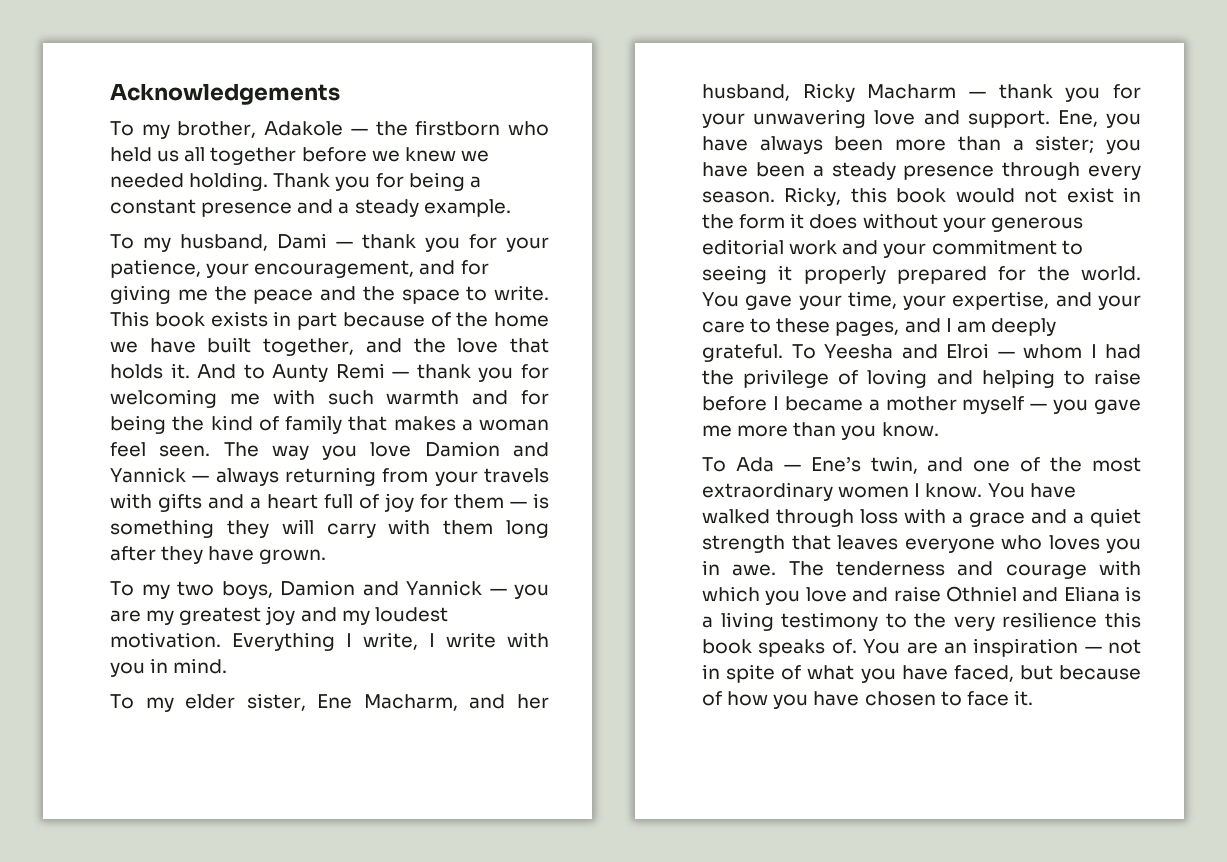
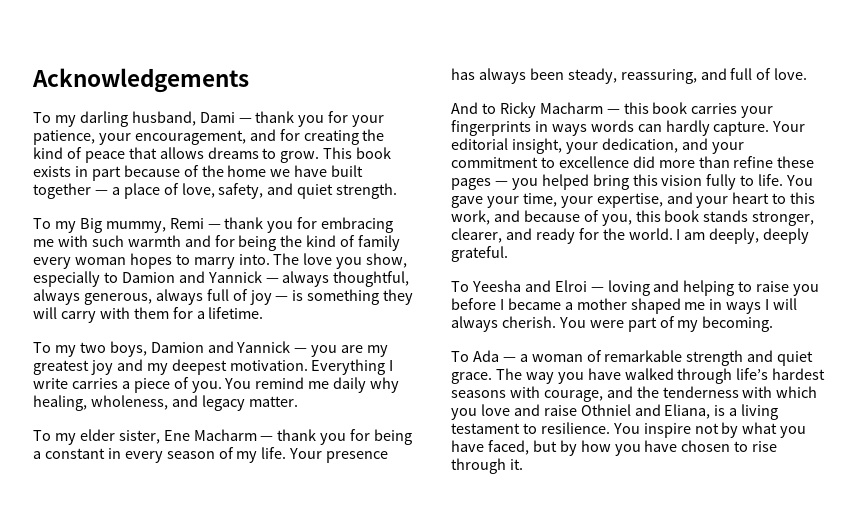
- To my brother, Adakole — the firstborn who held us all together before we knew we needed holding. Thank you for being a constant presence and a steady example.
- To my husband, Dami — thank you for your patience, your encouragement, and for giving me the peace and the space to write.
+ To my darling husband, Dami — thank you for your patience, your encouragement, and for creating the kind of peace that allows dreams to grow.
- This book exists in part because of the home we have built together, and the love that holds it. And to Aunty Remi — thank you for welcoming me with such warmth and for being the kind of family that makes a woman feel seen. The way you love Damion and Yannick — always returning from your travels with gifts and a heart full of joy for them — is something they will carry with them long after they have grown.
+ This book exists in part because of the home we have built together — a place of love, safety, and quiet strength.
+ To my Big mummy, Remi — thank you for embracing me with such warmth and for being the kind of family every woman hopes to marry into. The love you show, especially to Damion and Yannick — always thoughtful, always generous, always full of joy — is something they will carry with them for a lifetime.
- To my two boys, Damion and Yannick — you are my greatest joy and my loudest motivation.
+ To my two boys, Damion and Yannick — you are my greatest joy and my deepest motivation.
- Everything I write, I write with you in mind.
+ Everything I write carries a piece of you. You remind me daily why healing, wholeness, and legacy matter.
- To my elder sister, Ene Macharm, and her husband, Ricky Macharm — thank you for your unwavering love and support. Ene, you have always been more than a sister; you have been a steady presence through every season. Ricky, this book would not exist in the form it does without your generous editorial work and your commitment to seeing it properly prepared for the world.
+ To my elder sister, Ene Macharm — thank you for being a constant in every season of my life. Your presence has always been steady, reassuring, and full of love.
+ And to Ricky Macharm — this book carries your fingerprints in ways words can hardly capture. Your editorial insight, your dedication, and your commitment to excellence did more than refine these pages — you helped bring this vision fully to life.
- You gave your time, your expertise, and your care to these pages, and I am deeply grateful. To Yeesha and Elroi — whom I had the privilege of loving and helping to raise before I became a mother myself — you gave me more than you know.
- To Ada — Ene’s twin, and one of the most extraordinary women I know. You have walked through loss with a grace and a quiet strength that leaves everyone who loves you in awe. The tenderness and courage with which you love and raise Othniel and Eliana is a living testimony to the very resilience this book speaks of. You are an inspiration — not in spite of what you have faced, but because of how you have chosen to face it.
+ You gave your time, your expertise, and your heart to this work, and because of you, this book stands stronger, clearer, and ready for the world. I am deeply, deeply grateful.
+ To Yeesha and Elroi — loving and helping to raise you before I became a mother shaped me in ways I will always cherish. You were part of my becoming.
+ To Ada — a woman of remarkable strength and quiet grace. The way you have walked through life’s hardest seasons with courage, and the tenderness with which you love and raise Othniel and Eliana, is a living testament to resilience. You inspire not by what you have faced, but by how you have chosen to rise through it.

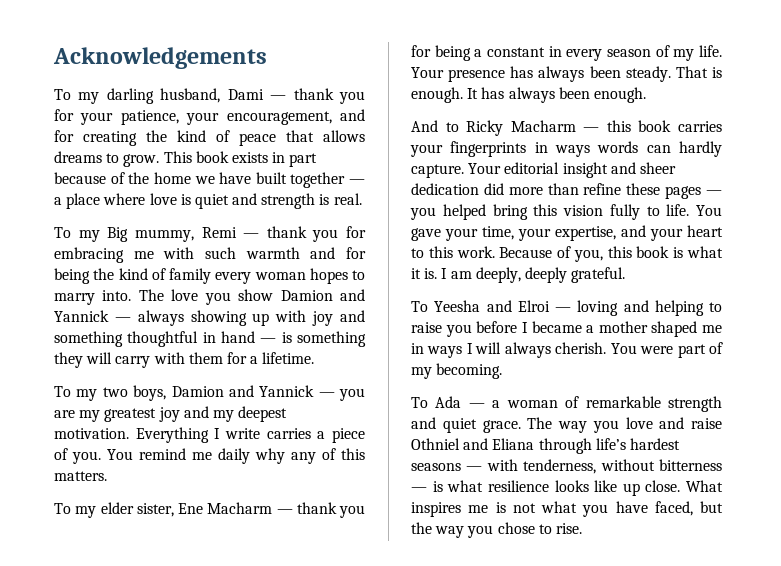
- This book exists in part because of the home we have built together — a place of love, safety, and quiet strength.
+ This book exists in part because of the home we have built together — a place where love is quiet and strength is real.
- The love you show, especially to Damion and Yannick — always thoughtful, always generous, always full of joy — is something they will carry with them for a lifetime.
+ The love you show Damion and Yannick — always showing up with joy and something thoughtful in hand — is something they will carry with them for a lifetime.
- You remind me daily why healing, wholeness, and legacy matter.
+ You remind me daily why any of this matters.
- Your presence has always been steady, reassuring, and full of love.
+ Your presence has always been steady. That is enough. It has always been enough.
- Your editorial insight, your dedication, and your commitment to excellence did more than refine these pages — you helped bring this vision fully to life.
+ Your editorial insight and sheer dedication did more than refine these pages — you helped bring this vision fully to life.
- You gave your time, your expertise, and your heart to this work, and because of you, this book stands stronger, clearer, and ready for the world.
+ You gave your time, your expertise, and your heart to this work. Because of you, this book is what it is.
- The way you have walked through life’s hardest seasons with courage, and the tenderness with which you love and raise Othniel and Eliana, is a living testament to resilience. You inspire not by what you have faced, but by how you have chosen to rise through it.
+ The way you love and raise Othniel and Eliana through life’s hardest seasons — with tenderness, without bitterness — is what resilience looks like up close. What inspires me is not what you have faced, but the way you chose to rise.

